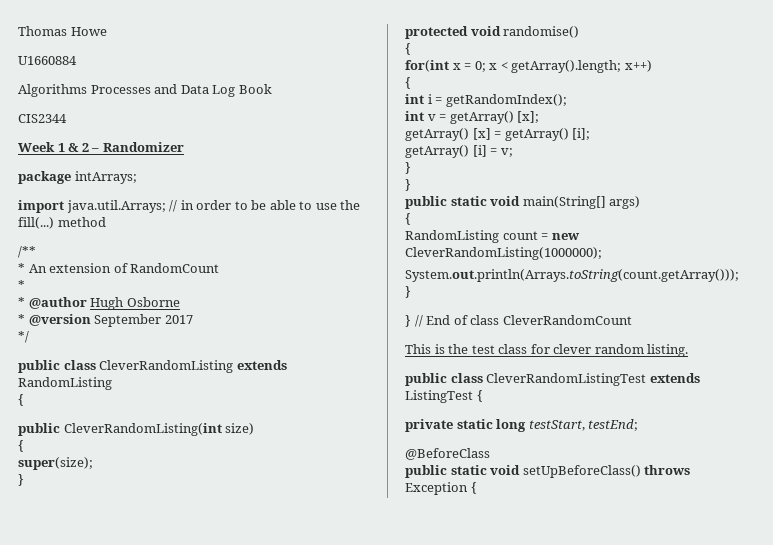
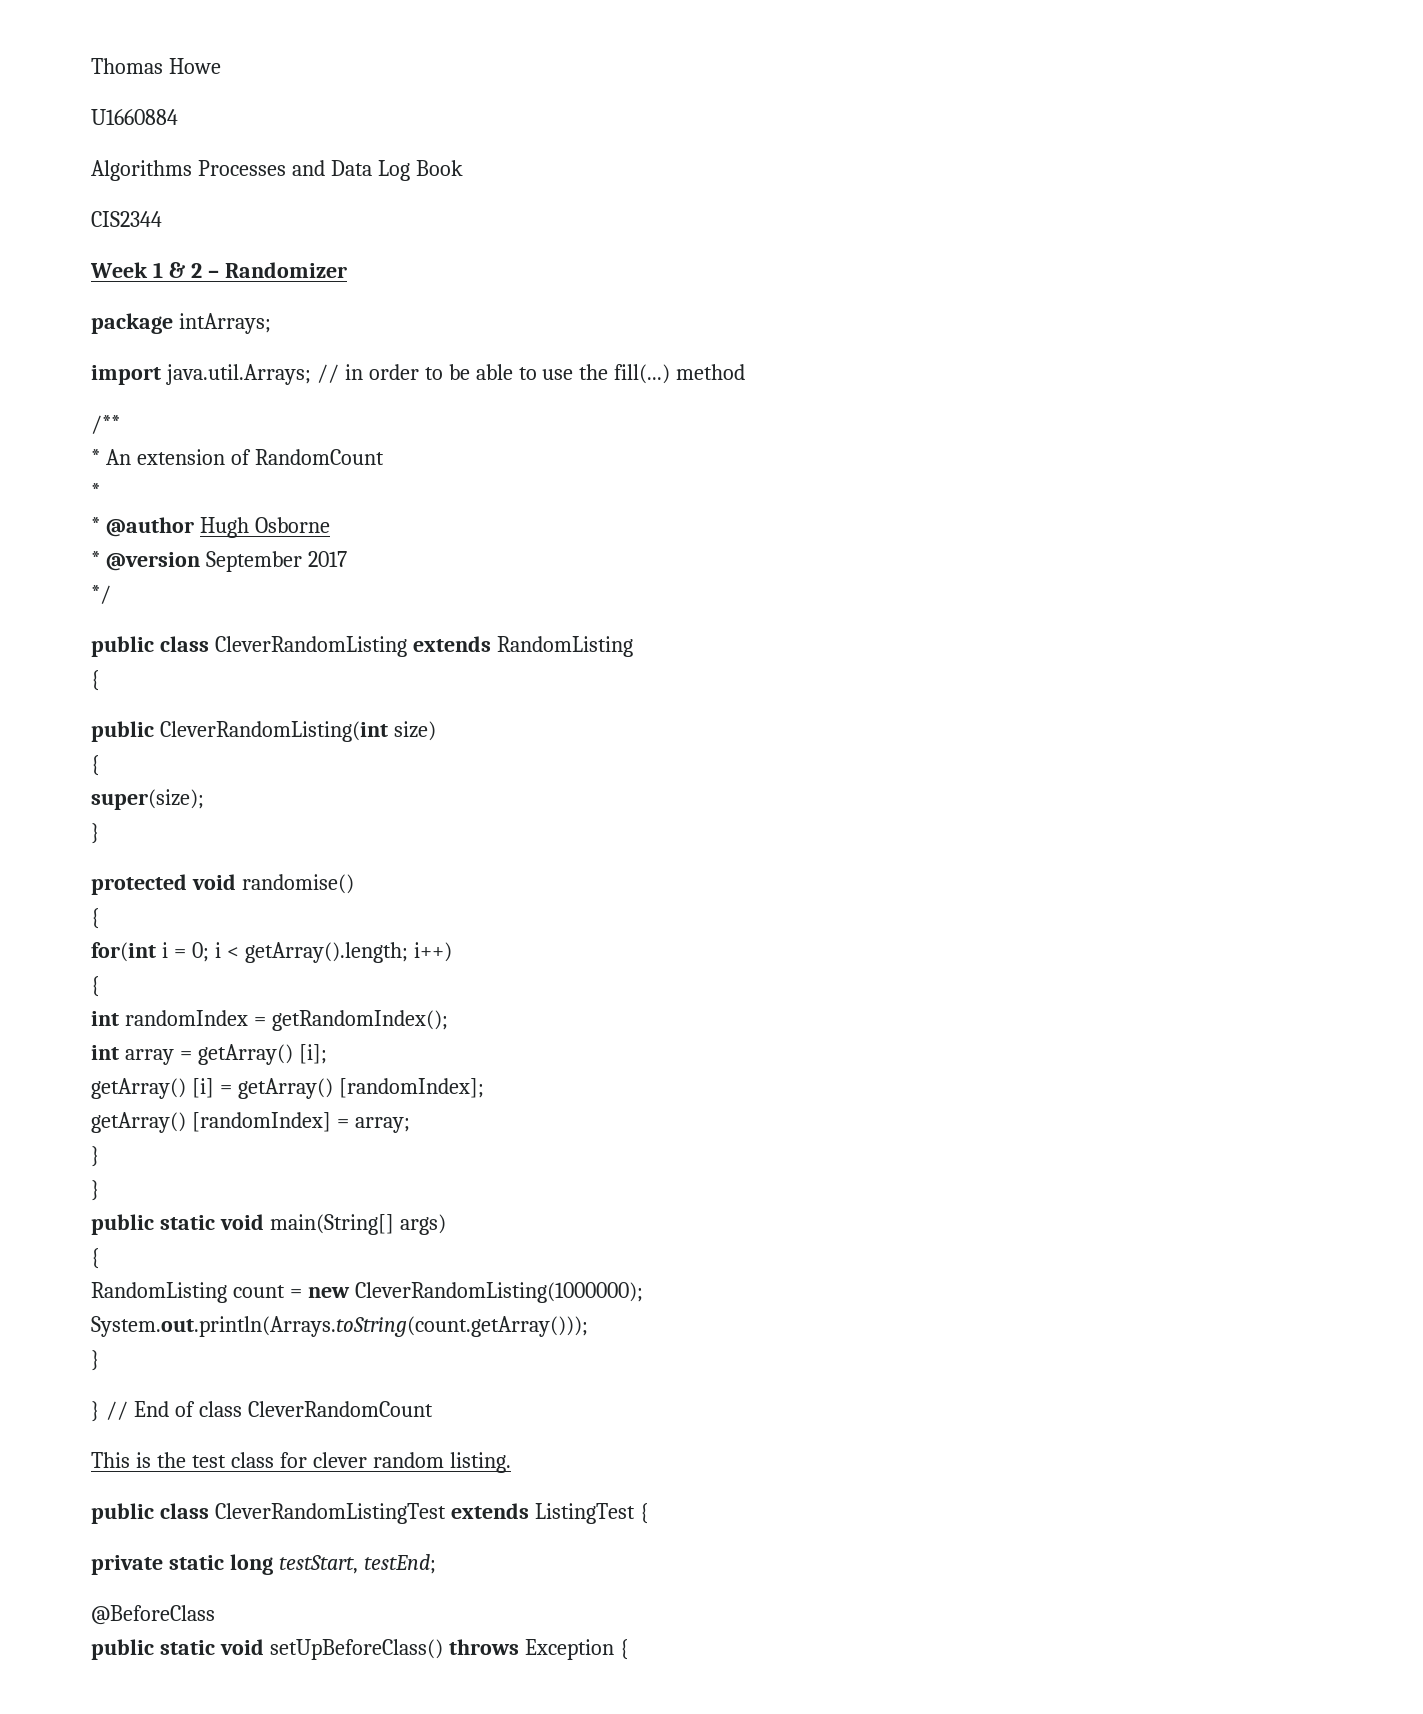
- for(int x = 0; x < getArray().length; x++)
+ for(int i = 0; i < getArray().length; i++)
- int i = getRandomIndex();
+ int randomIndex = getRandomIndex();
- int v = getArray() [x];
- getArray() [x] = getArray() [i];
+ int array = getArray() [i];
- getArray() [i] = v;
+ getArray() [i] = getArray() [randomIndex];
+ getArray() [randomIndex] = array;

